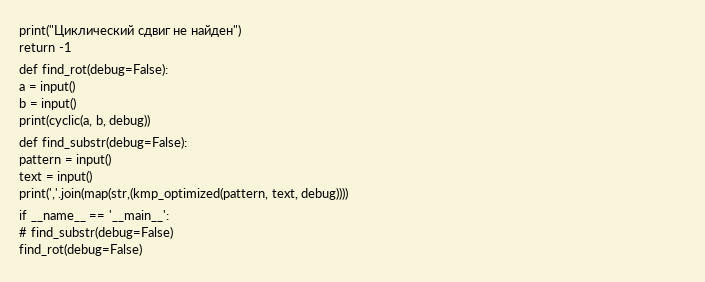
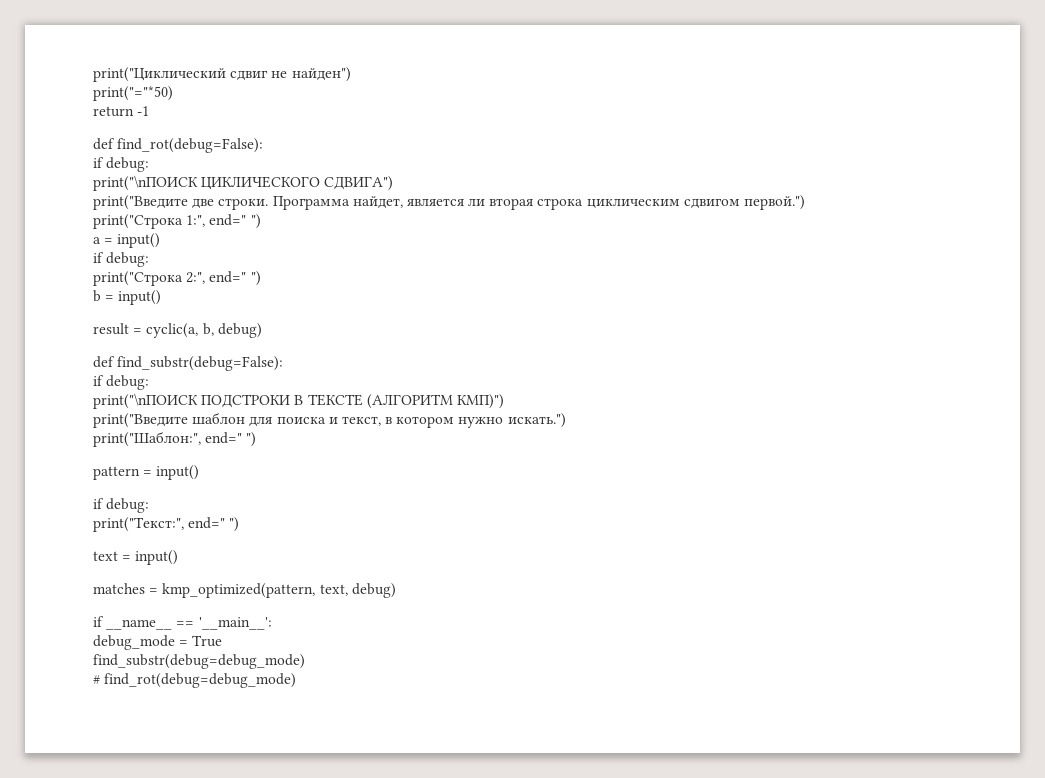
+ print("="*50)
  def find_rot(debug=False):
+ if debug:
+ print("\nПОИСК ЦИКЛИЧЕСКОГО СДВИГА")
+ print("Введите две строки. Программа найдет, является ли вторая строка циклическим сдвигом первой.")
+ print("Строка 1:", end=" ")
  a = input()
+ if debug:
+ print("Строка 2:", end=" ")
  b = input()
- print(cyclic(a, b, debug))
+ result = cyclic(a, b, debug)
  def find_substr(debug=False):
+ if debug:
+ print("\nПОИСК ПОДСТРОКИ В ТЕКСТЕ (АЛГОРИТМ КМП)")
+ print("Введите шаблон для поиска и текст, в котором нужно искать.")
+ print("Шаблон:", end=" ")
  pattern = input()
+ if debug:
+ print("Текст:", end=" ")
  text = input()
- print(','.join(map(str,(kmp_optimized(pattern, text, debug))))
+ matches = kmp_optimized(pattern, text, debug)
+ debug_mode = True
+ find_substr(debug=debug_mode)
- # find_substr(debug=False)
- find_rot(debug=False)
+ # find_rot(debug=debug_mode)

